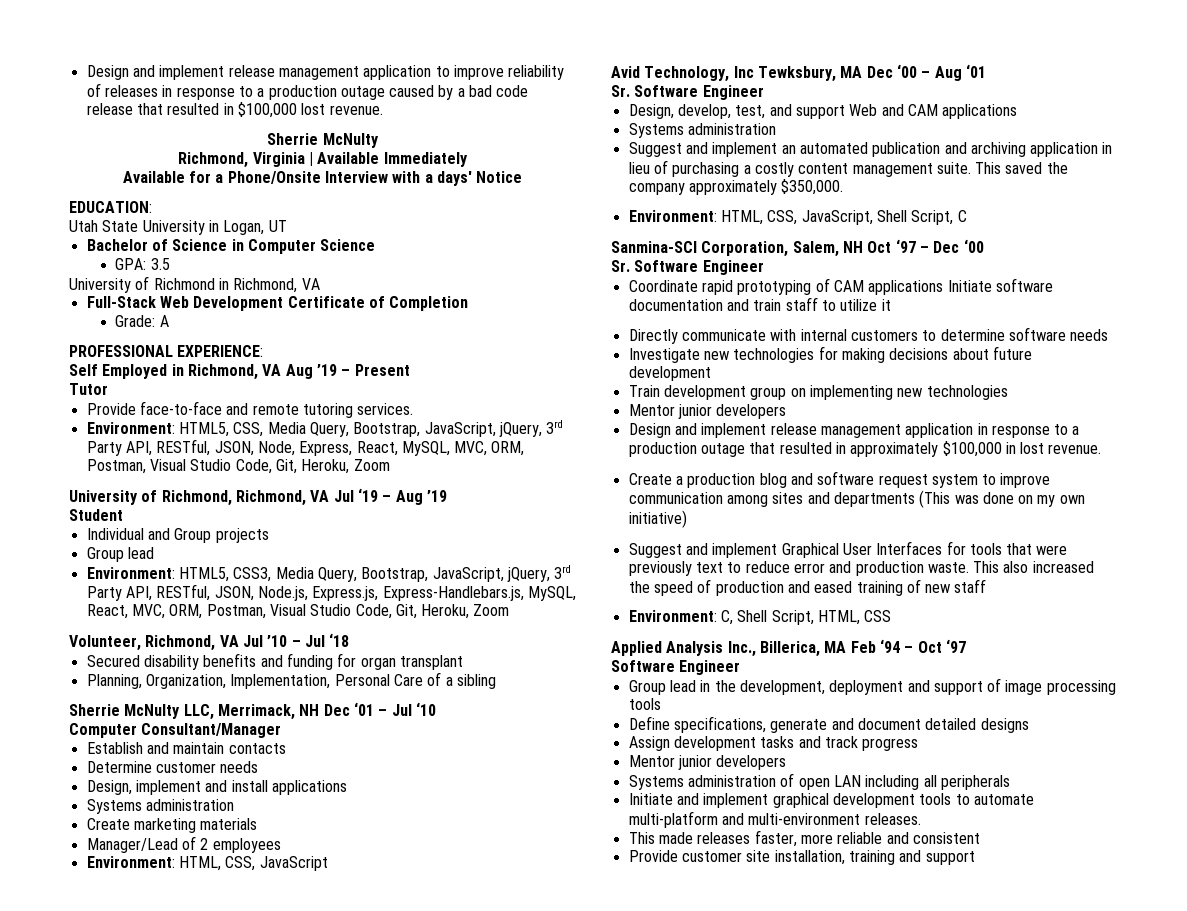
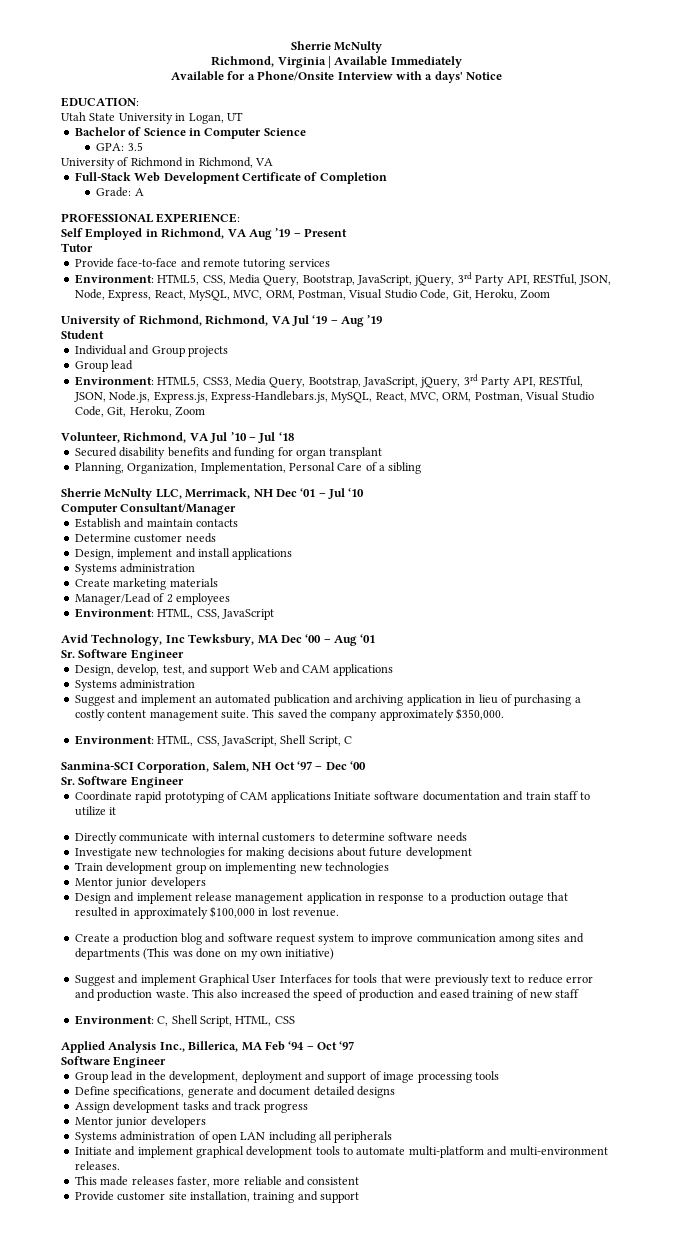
- Design and implement release management application to improve reliability of releases in response to a production outage caused by a bad code release that resulted in $100,000 lost revenue.
- Provide face-to-face and remote tutoring services.
+ Provide face-to-face and remote tutoring services

